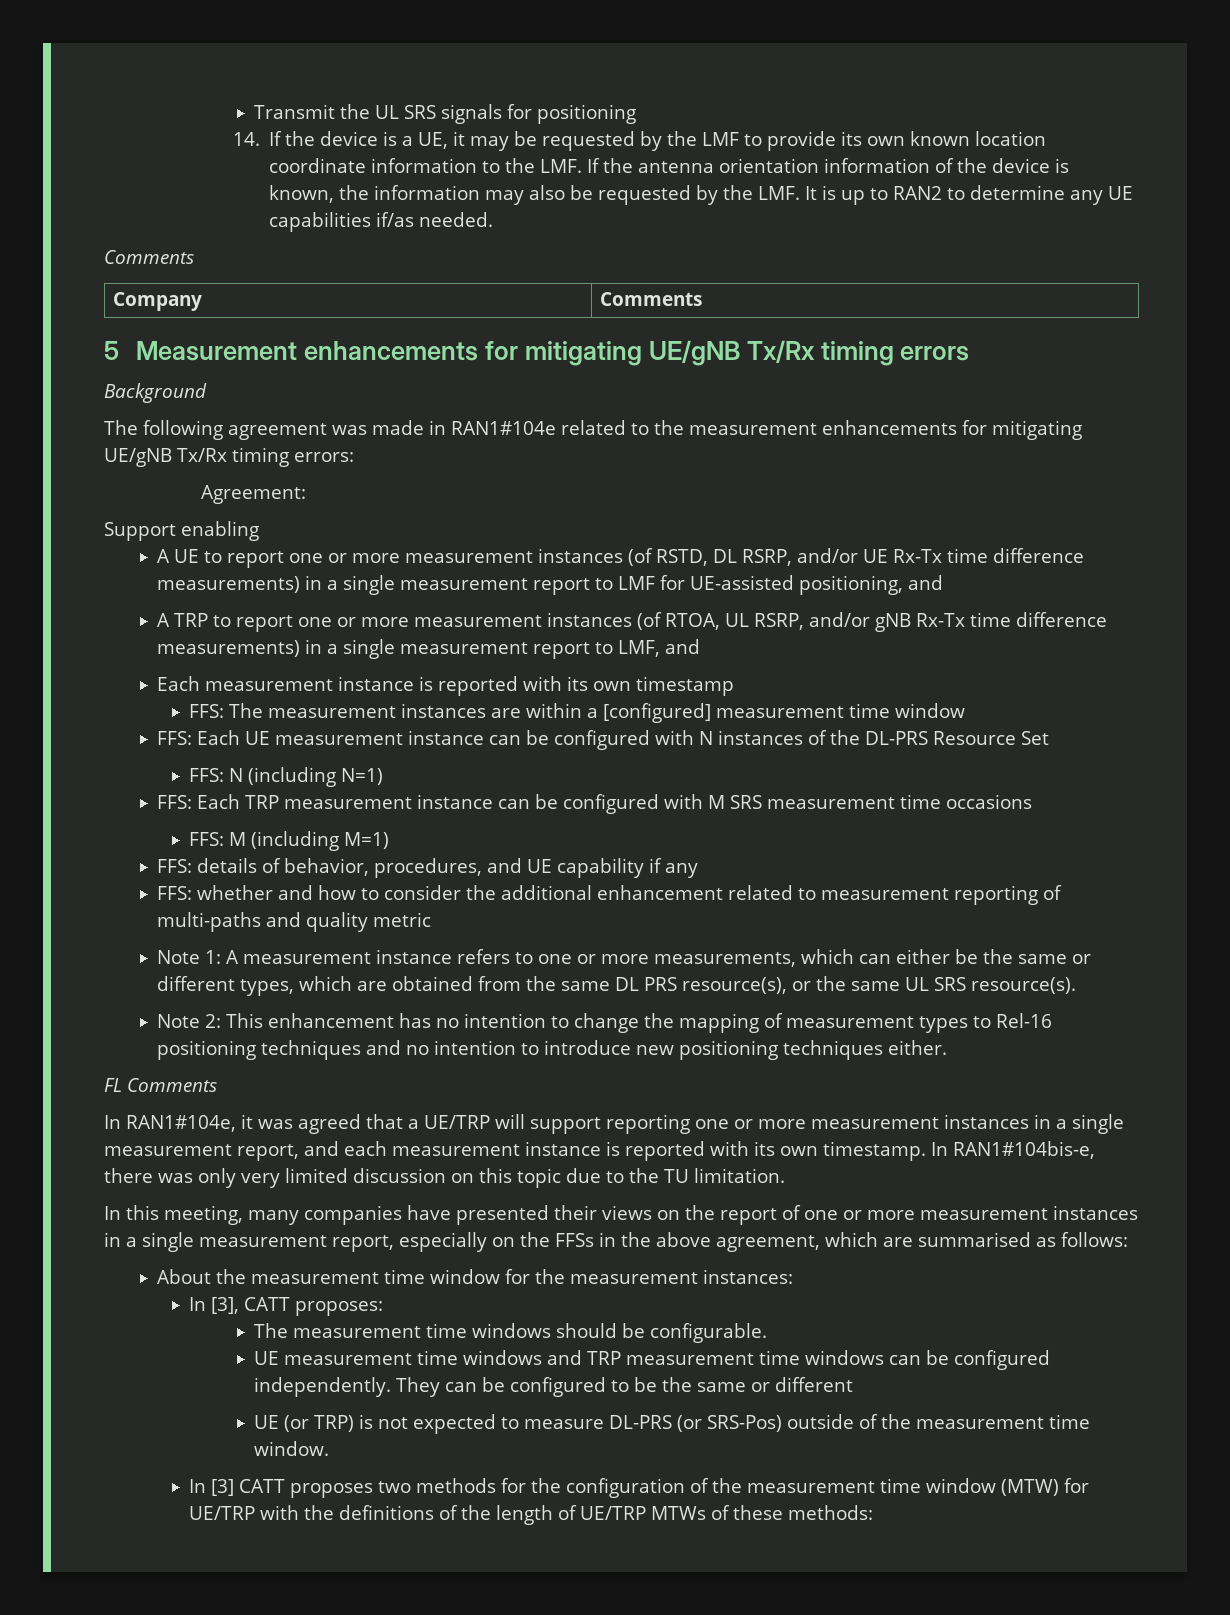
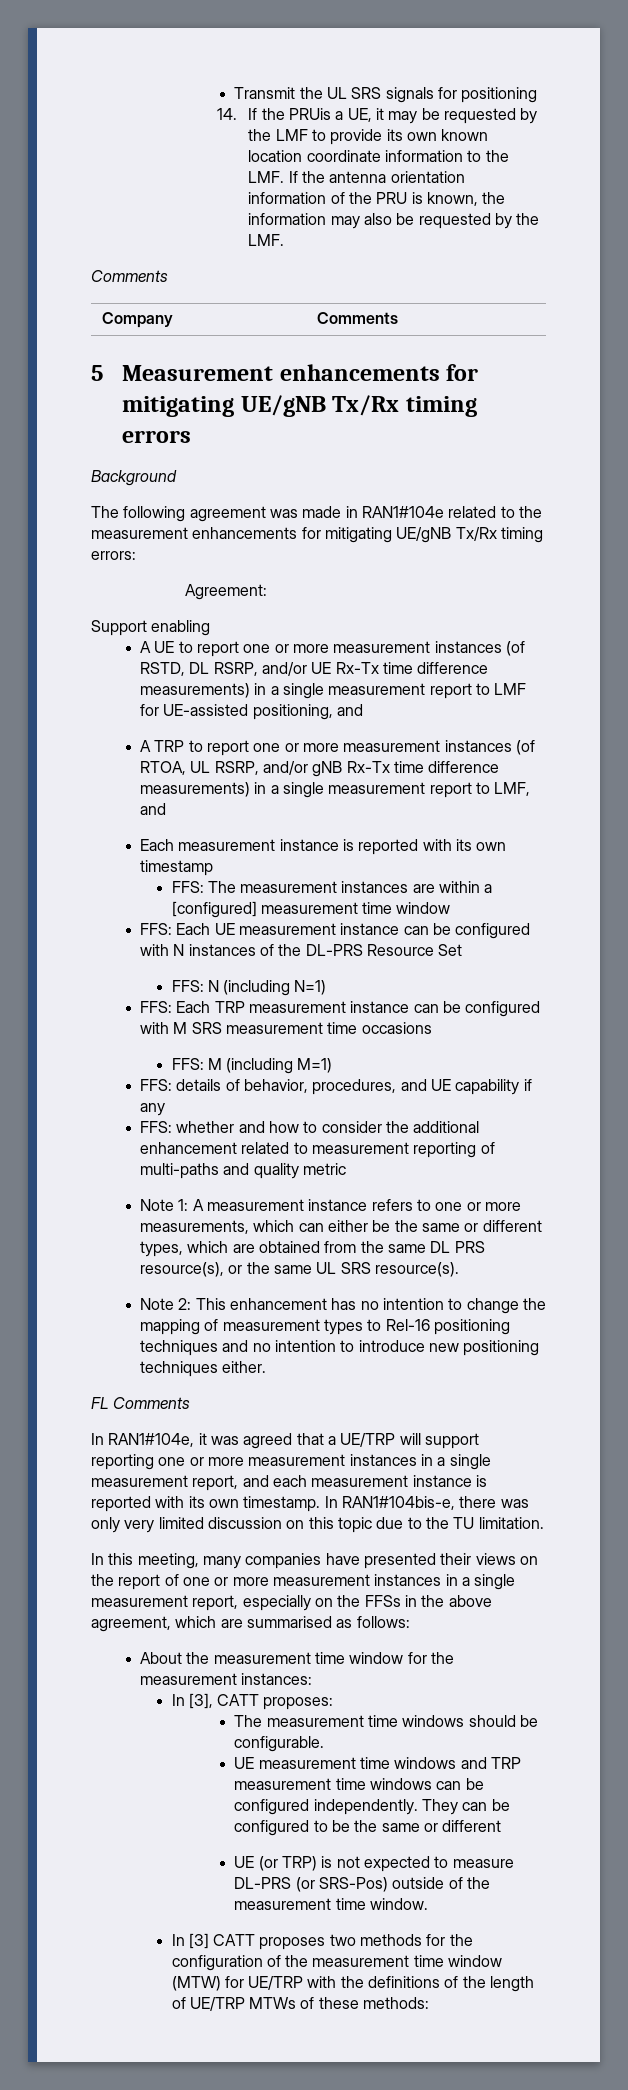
- 14. If the device is a UE, it may be requested by the LMF to provide its own known location coordinate information to the LMF. If the antenna orientation information of the device is known, the information may also be requested by the LMF. It is up to RAN2 to determine any UE capabilities if/as needed.
+ 14. If the PRUis a UE, it may be requested by the LMF to provide its own known location coordinate information to the LMF. If the antenna orientation information of the PRU is known, the information may also be requested by the LMF.

